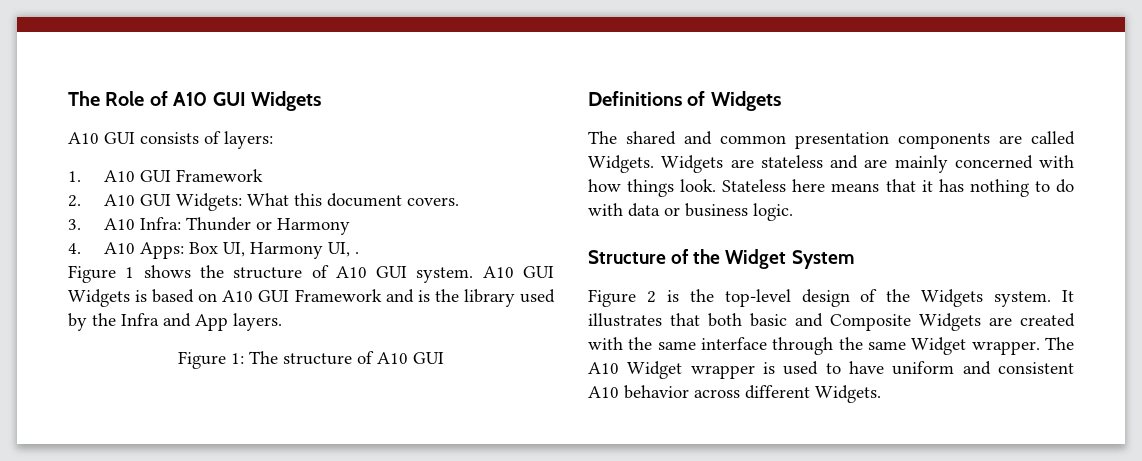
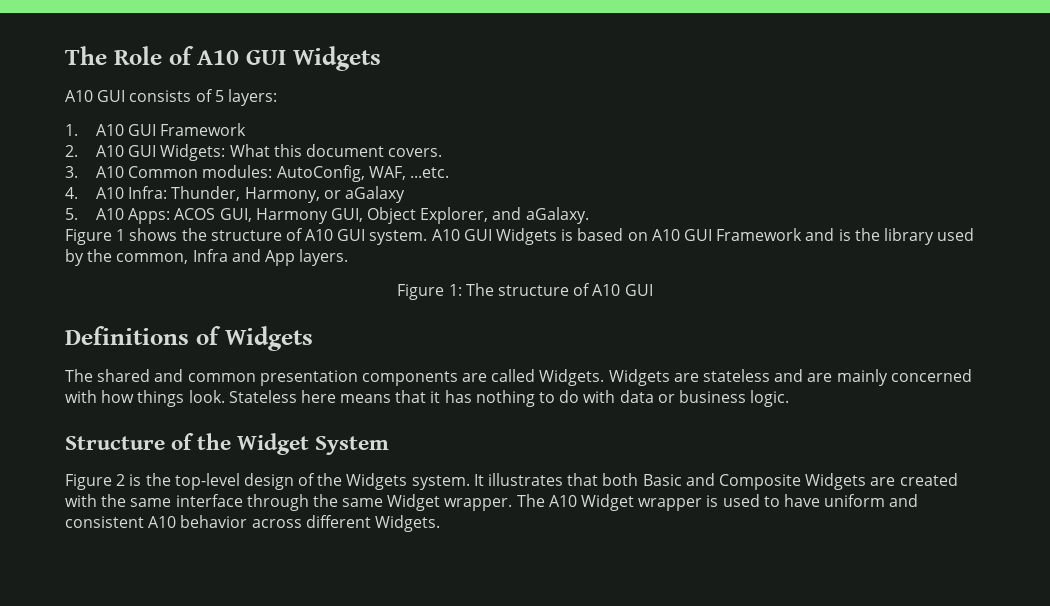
- A10 GUI consists of layers:
+ A10 GUI consists of 5 layers:
- 3. A10 Infra: Thunder or Harmony
- 4. A10 Apps: Box UI, Harmony UI, .
+ 3. A10 Common modules: AutoConfig, WAF, ...etc.
+ 4. A10 Infra: Thunder, Harmony, or aGalaxy
+ 5. A10 Apps: ACOS GUI, Harmony GUI, Object Explorer, and aGalaxy.
- A10 GUI Widgets is based on A10 GUI Framework and is the library used by the Infra and App layers.
+ A10 GUI Widgets is based on A10 GUI Framework and is the library used by the common, Infra and App layers.
- It illustrates that both basic and Composite Widgets are created with the same interface through the same Widget wrapper.
+ It illustrates that both Basic and Composite Widgets are created with the same interface through the same Widget wrapper.

